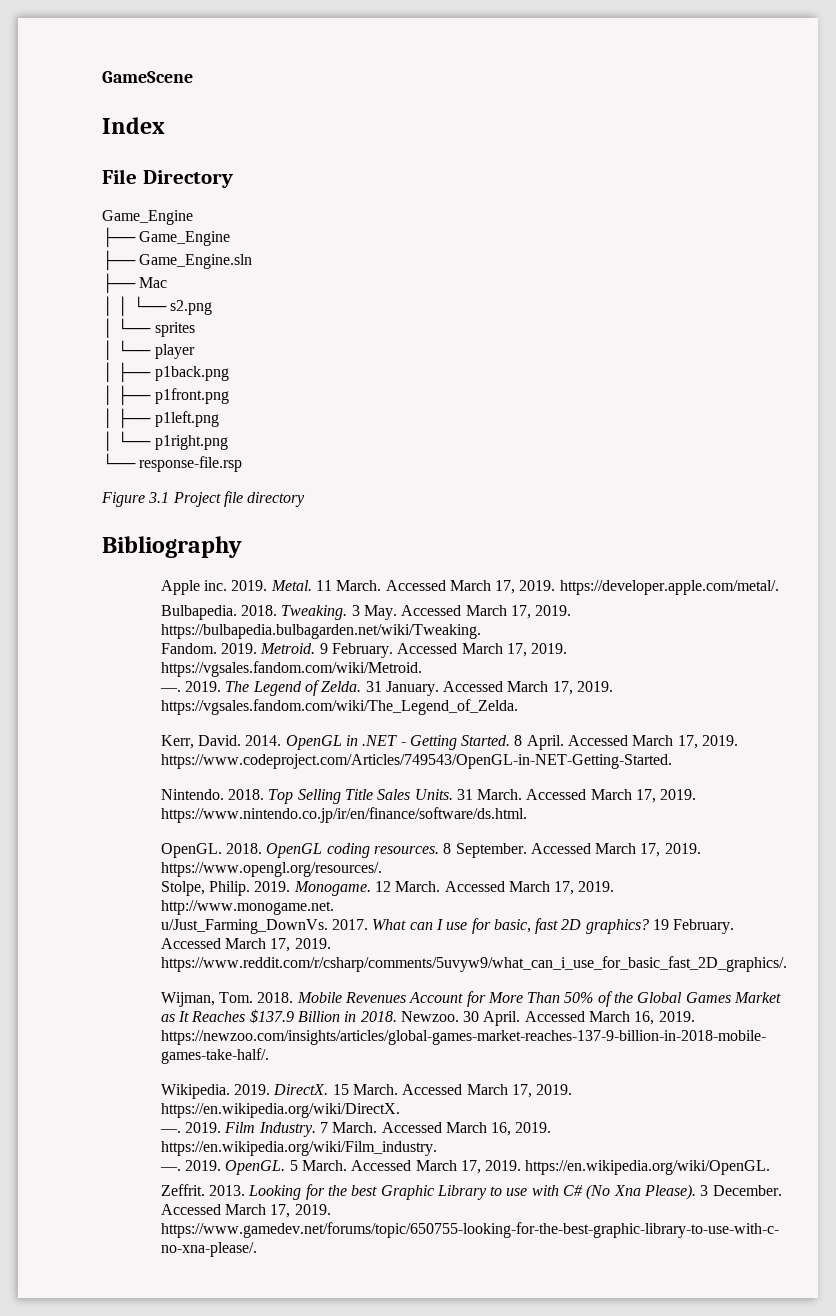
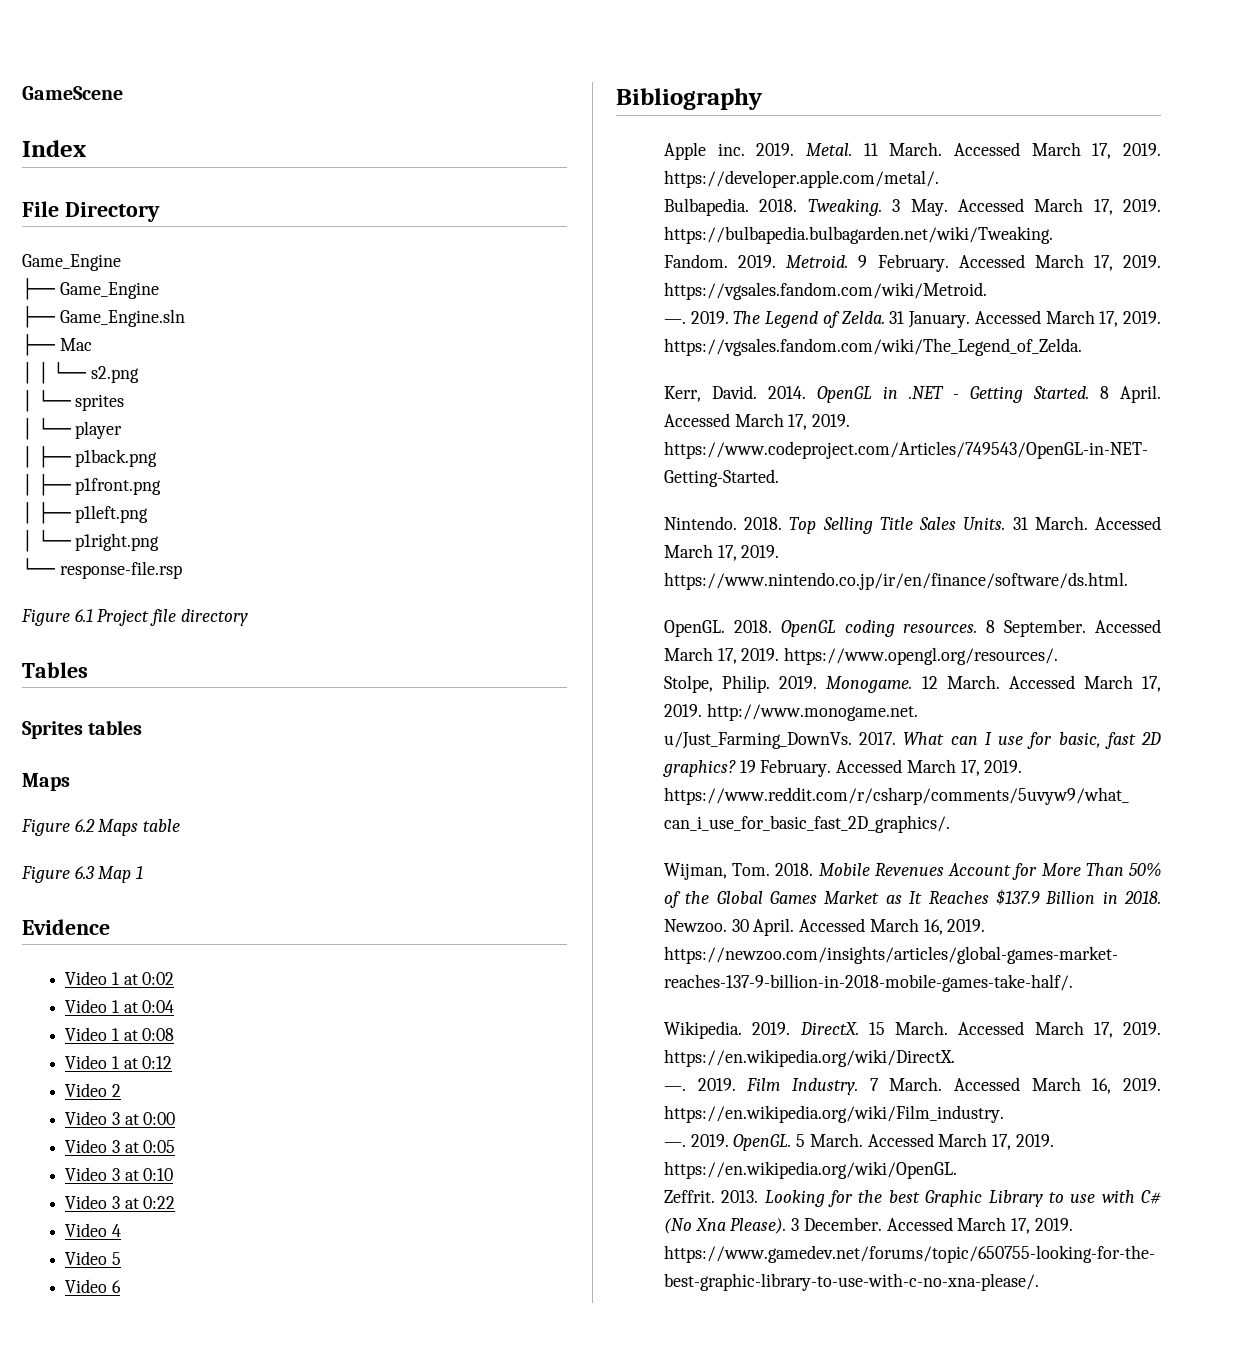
- Figure 3.1 Project file directory
+ Figure 6.1 Project file directory
+ Tables
+ Sprites tables
+ Maps
+ Figure 6.2 Maps table
+ Figure 6.3 Map 1
+ Evidence
+ Video 1 at 0:02
+ Video 1 at 0:04
+ Video 1 at 0:08
+ Video 1 at 0:12
+ Video 2
+ Video 3 at 0:00
+ Video 3 at 0:05
+ Video 3 at 0:10
+ Video 3 at 0:22
+ Video 4
+ Video 5
+ Video 6

